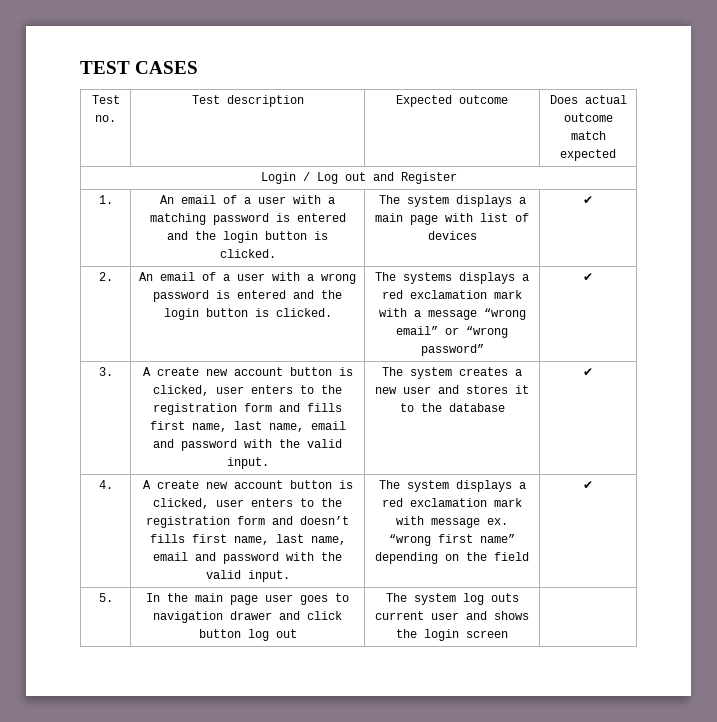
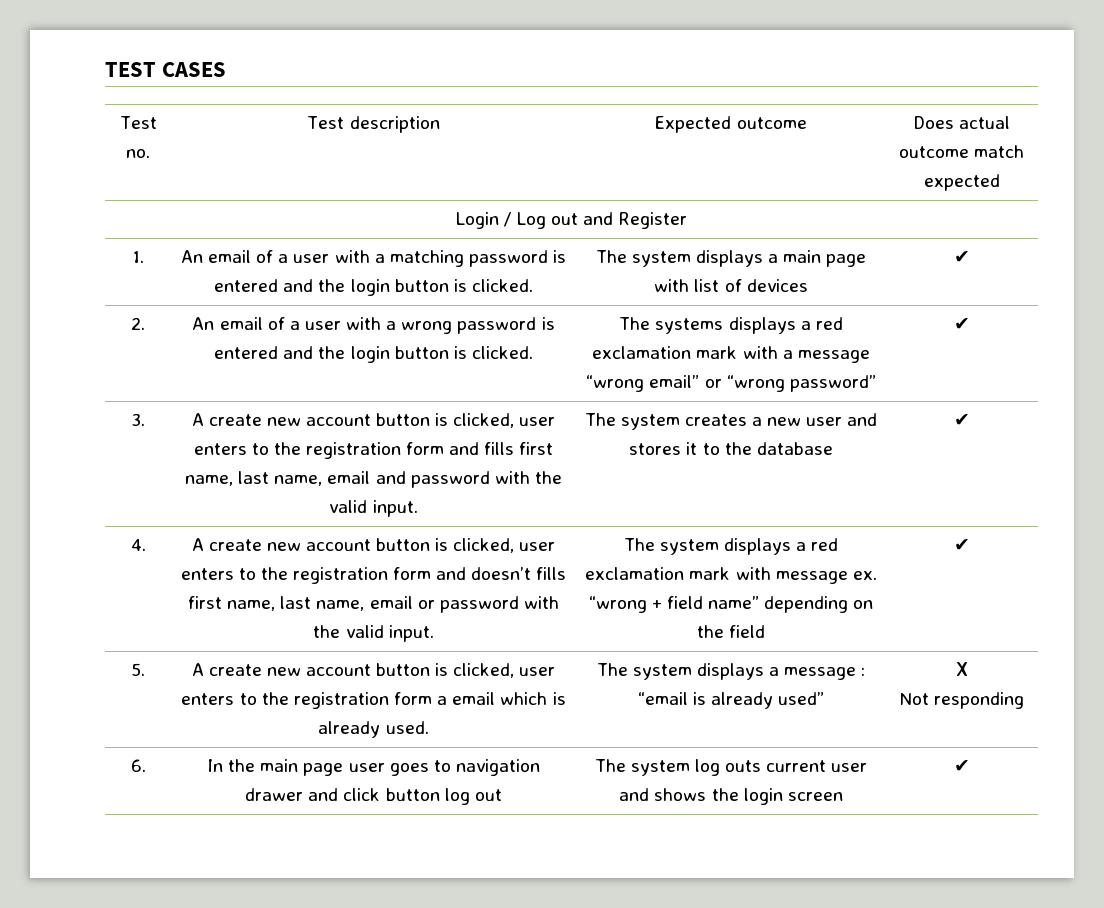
- A create new account button is clicked, user enters to the registration form and doesn’t fills first name, last name, email and password with the valid input.
+ A create new account button is clicked, user enters to the registration form and doesn’t fills first name, last name, email or password with the valid input.
- “wrong first name” depending on the field
+ “wrong + field name” depending on the field
- 5. | In the main page user goes to navigation drawer and click button log out | The system log outs current user and shows the login screen |
+ 5. | A create new account button is clicked, user enters to the registration form a email which is already used. | The system displays a message : “email is already used” | X
+ Not responding
+ 6. | In the main page user goes to navigation drawer and click button log out | The system log outs current user and shows the login screen | ✔

